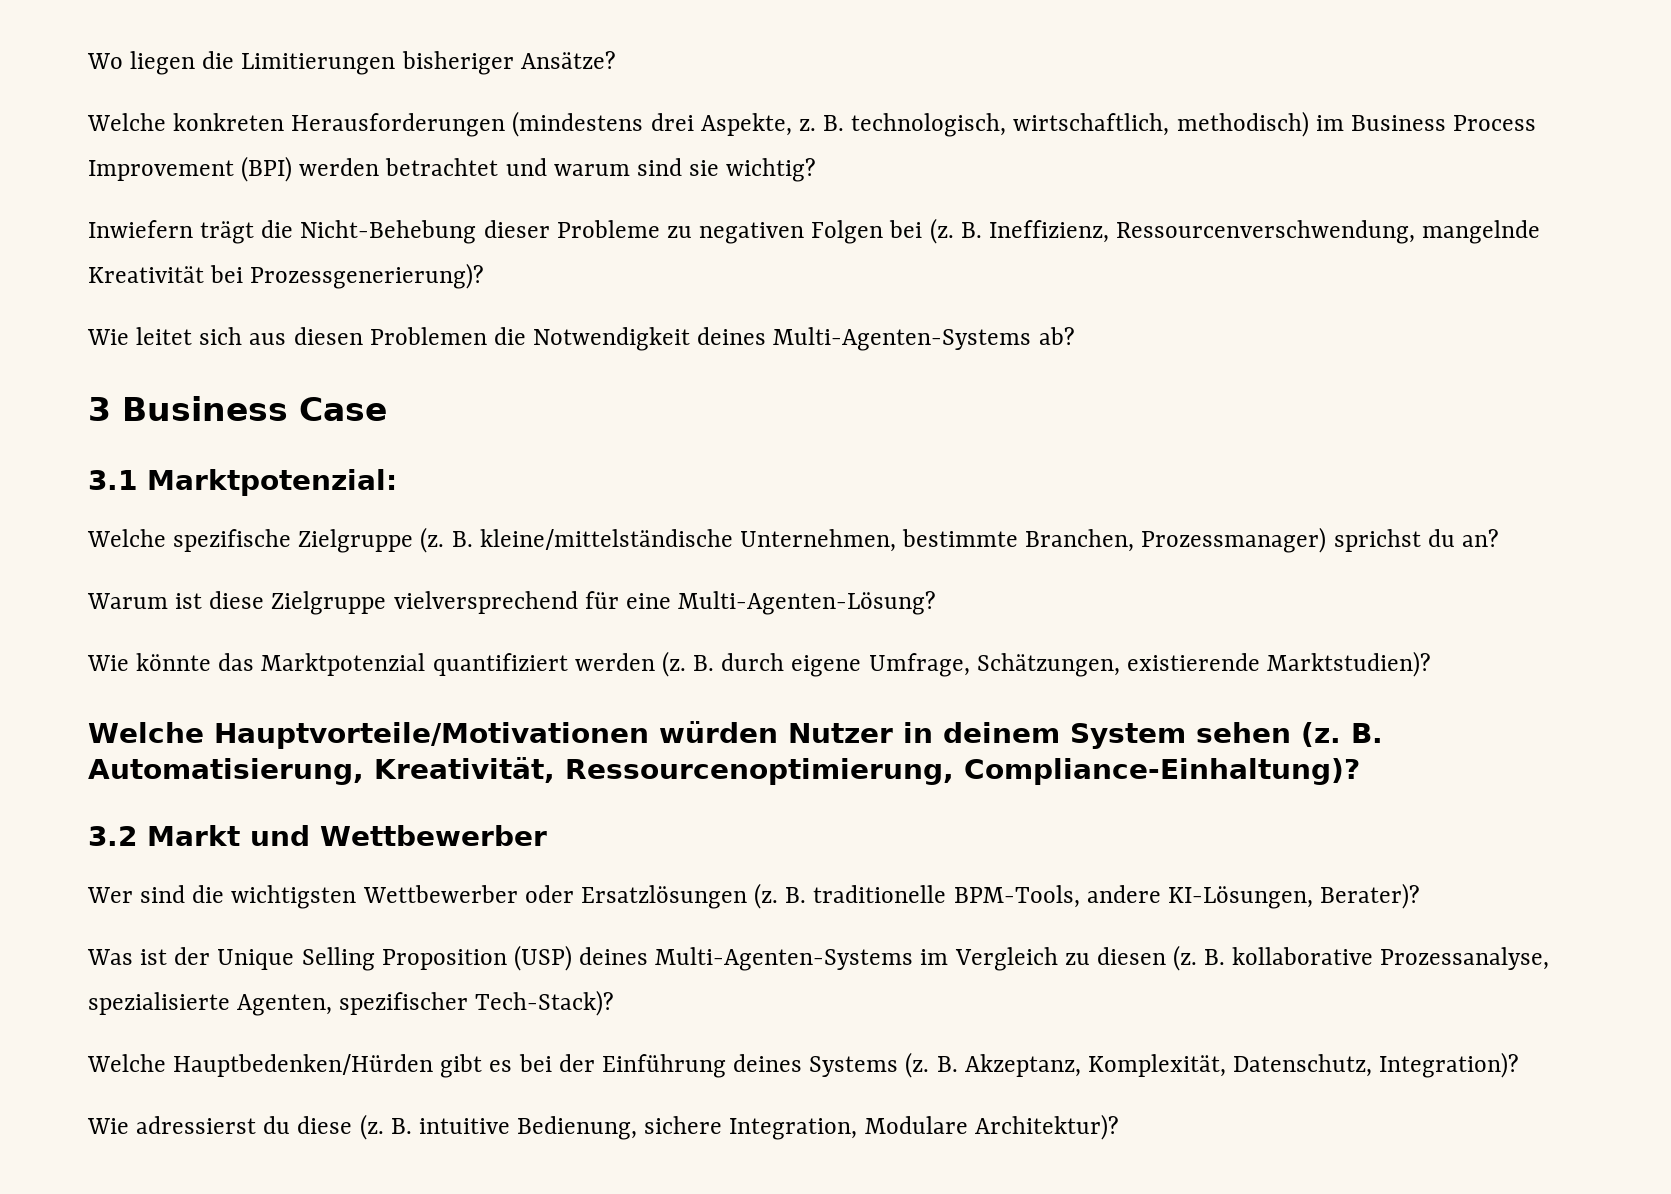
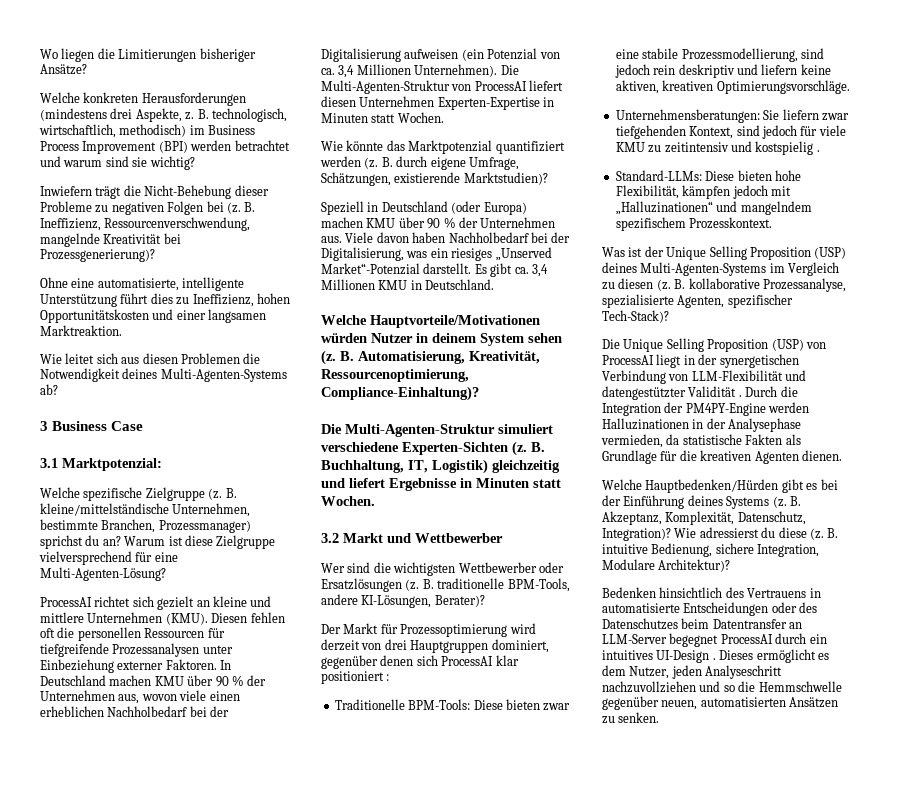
+ Ohne eine automatisierte, intelligente Unterstützung führt dies zu Ineffizienz, hohen Opportunitätskosten und einer langsamen Marktreaktion.
- B. kleine/mittelständische Unternehmen, bestimmte Branchen, Prozessmanager) sprichst du an?
- Warum ist diese Zielgruppe vielversprechend für eine Multi-Agenten-Lösung?
+ B. kleine/mittelständische Unternehmen, bestimmte Branchen, Prozessmanager) sprichst du an? Warum ist diese Zielgruppe vielversprechend für eine Multi-Agenten-Lösung?
+ ProcessAI richtet sich gezielt an kleine und mittlere Unternehmen (KMU). Diesen fehlen oft die personellen Ressourcen für tiefgreifende Prozessanalysen unter Einbeziehung externer Faktoren. In Deutschland machen KMU über 90 % der Unternehmen aus, wovon viele einen erheblichen Nachholbedarf bei der Digitalisierung aufweisen (ein Potenzial von ca. 3,4 Millionen Unternehmen). Die Multi-Agenten-Struktur von ProcessAI liefert diesen Unternehmen Experten-Expertise in Minuten statt Wochen.
+ Speziell in Deutschland (oder Europa) machen KMU über 90 % der Unternehmen aus. Viele davon haben Nachholbedarf bei der Digitalisierung, was ein riesiges „Unserved Market“-Potenzial darstellt. Es gibt ca. 3,4 Millionen KMU in Deutschland.
+ Die Multi-Agenten-Struktur simuliert verschiedene Experten-Sichten (z. B. Buchhaltung, IT, Logistik) gleichzeitig und liefert Ergebnisse in Minuten statt Wochen.
+ Der Markt für Prozessoptimierung wird derzeit von drei Hauptgruppen dominiert, gegenüber denen sich ProcessAI klar positioniert :
+ Traditionelle BPM-Tools: Diese bieten zwar eine stabile Prozessmodellierung, sind jedoch rein deskriptiv und liefern keine aktiven, kreativen Optimierungsvorschläge.
+ Unternehmensberatungen: Sie liefern zwar tiefgehenden Kontext, sind jedoch für viele KMU zu zeitintensiv und kostspielig .
+ Standard-LLMs: Diese bieten hohe Flexibilität, kämpfen jedoch mit „Halluzinationen“ und mangelndem spezifischem Prozesskontext.
+ Die Unique Selling Proposition (USP) von ProcessAI liegt in der synergetischen Verbindung von LLM-Flexibilität und datengestützter Validität . Durch die Integration der PM4PY-Engine werden Halluzinationen in der Analysephase vermieden, da statistische Fakten als Grundlage für die kreativen Agenten dienen.
- B. Akzeptanz, Komplexität, Datenschutz, Integration)?
- Wie adressierst du diese (z.
+ B. Akzeptanz, Komplexität, Datenschutz, Integration)? Wie adressierst du diese (z.
+ Bedenken hinsichtlich des Vertrauens in automatisierte Entscheidungen oder des Datenschutzes beim Datentransfer an LLM-Server begegnet ProcessAI durch ein intuitives UI-Design . Dieses ermöglicht es dem Nutzer, jeden Analyseschritt nachzuvollziehen und so die Hemmschwelle gegenüber neuen, automatisierten Ansätzen zu senken.

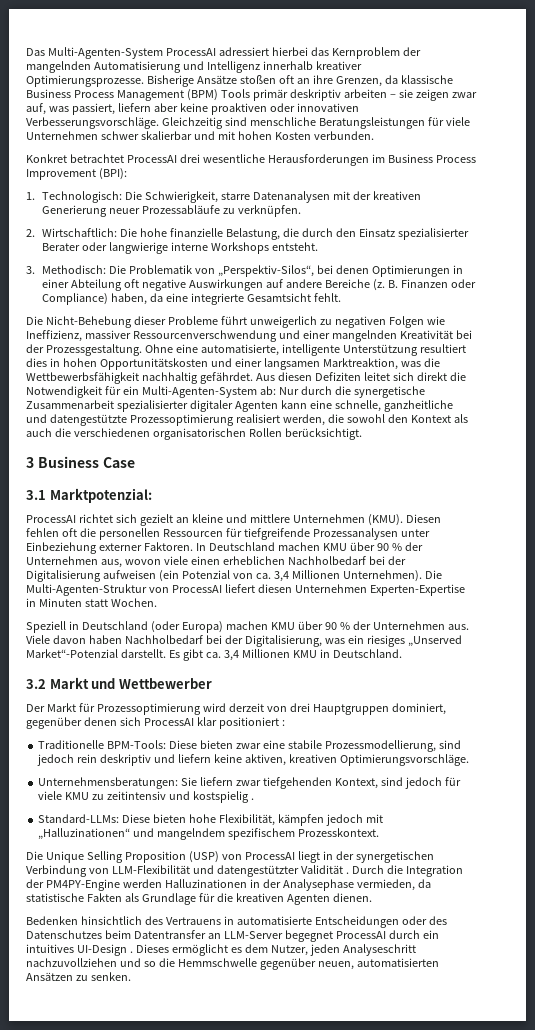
- Wo liegen die Limitierungen bisheriger Ansätze?
- Welche konkreten Herausforderungen (mindestens drei Aspekte, z. B. technologisch, wirtschaftlich, methodisch) im Business Process Improvement (BPI) werden betrachtet und warum sind sie wichtig?
- Inwiefern trägt die Nicht-Behebung dieser Probleme zu negativen Folgen bei (z. B. Ineffizienz, Ressourcenverschwendung, mangelnde Kreativität bei Prozessgenerierung)?
- Ohne eine automatisierte, intelligente Unterstützung führt dies zu Ineffizienz, hohen Opportunitätskosten und einer langsamen Marktreaktion.
- Wie leitet sich aus diesen Problemen die Notwendigkeit deines Multi-Agenten-Systems ab?
+ Das Multi-Agenten-System ProcessAI adressiert hierbei das Kernproblem der mangelnden Automatisierung und Intelligenz innerhalb kreativer Optimierungsprozesse. Bisherige Ansätze stoßen oft an ihre Grenzen, da klassische Business Process Management (BPM) Tools primär deskriptiv arbeiten – sie zeigen zwar auf, was passiert, liefern aber keine proaktiven oder innovativen Verbesserungsvorschläge. Gleichzeitig sind menschliche Beratungsleistungen für viele Unternehmen schwer skalierbar und mit hohen Kosten verbunden.
+ Konkret betrachtet ProcessAI drei wesentliche Herausforderungen im Business Process Improvement (BPI):
+ 1. Technologisch: Die Schwierigkeit, starre Datenanalysen mit der kreativen Generierung neuer Prozessabläufe zu verknüpfen.
+ 2. Wirtschaftlich: Die hohe finanzielle Belastung, die durch den Einsatz spezialisierter Berater oder langwierige interne Workshops entsteht.
+ 3. Methodisch: Die Problematik von „Perspektiv-Silos“, bei denen Optimierungen in einer Abteilung oft negative Auswirkungen auf andere Bereiche (z. B. Finanzen oder Compliance) haben, da eine integrierte Gesamtsicht fehlt.
+ Die Nicht-Behebung dieser Probleme führt unweigerlich zu negativen Folgen wie Ineffizienz, massiver Ressourcenverschwendung und einer mangelnden Kreativität bei der Prozessgestaltung. Ohne eine automatisierte, intelligente Unterstützung resultiert dies in hohen Opportunitätskosten und einer langsamen Marktreaktion, was die Wettbewerbsfähigkeit nachhaltig gefährdet. Aus diesen Defiziten leitet sich direkt die Notwendigkeit für ein Multi-Agenten-System ab: Nur durch die synergetische Zusammenarbeit spezialisierter digitaler Agenten kann eine schnelle, ganzheitliche und datengestützte Prozessoptimierung realisiert werden, die sowohl den Kontext als auch die verschiedenen organisatorischen Rollen berücksichtigt.
- Welche spezifische Zielgruppe (z. B. kleine/mittelständische Unternehmen, bestimmte Branchen, Prozessmanager) sprichst du an? Warum ist diese Zielgruppe vielversprechend für eine Multi-Agenten-Lösung?
- Wie könnte das Marktpotenzial quantifiziert werden (z. B. durch eigene Umfrage, Schätzungen, existierende Marktstudien)?
- Welche Hauptvorteile/Motivationen würden Nutzer in deinem System sehen (z. B. Automatisierung, Kreativität, Ressourcenoptimierung, Compliance-Einhaltung)?
- Die Multi-Agenten-Struktur simuliert verschiedene Experten-Sichten (z. B. Buchhaltung, IT, Logistik) gleichzeitig und liefert Ergebnisse in Minuten statt Wochen.
  3.2 Markt und Wettbewerber
- Wer sind die wichtigsten Wettbewerber oder Ersatzlösungen (z. B. traditionelle BPM-Tools, andere KI-Lösungen, Berater)?
- Was ist der Unique Selling Proposition (USP) deines Multi-Agenten-Systems im Vergleich zu diesen (z. B. kollaborative Prozessanalyse, spezialisierte Agenten, spezifischer Tech-Stack)?
- Welche Hauptbedenken/Hürden gibt es bei der Einführung deines Systems (z. B. Akzeptanz, Komplexität, Datenschutz, Integration)? Wie adressierst du diese (z. B. intuitive Bedienung, sichere Integration, Modulare Architektur)?

